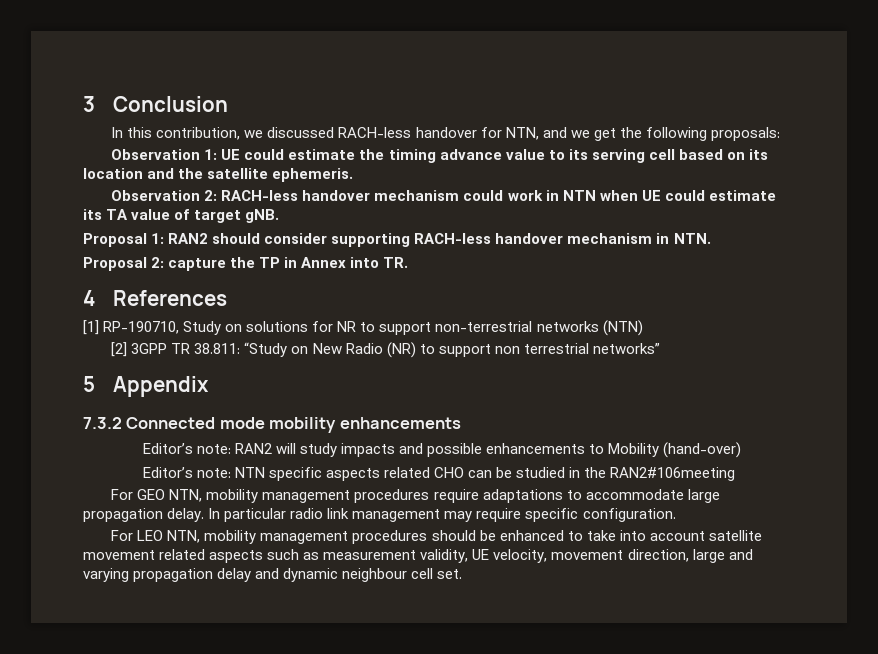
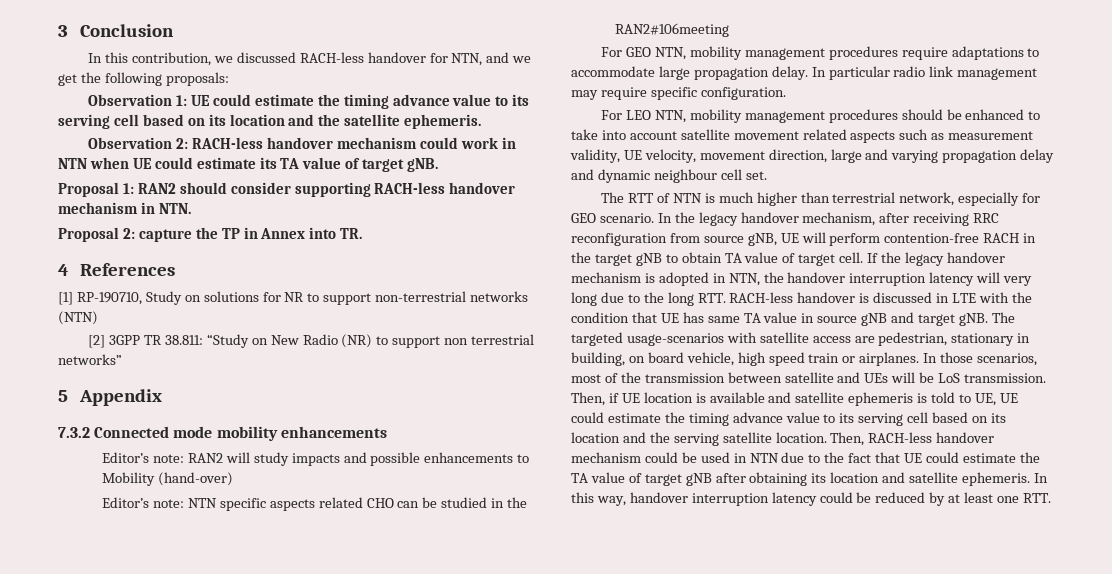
+ The RTT of NTN is much higher than terrestrial network, especially for GEO scenario. In the legacy handover mechanism, after receiving RRC reconfiguration from source gNB, UE will perform contention-free RACH in the target gNB to obtain TA value of target cell. If the legacy handover mechanism is adopted in NTN, the handover interruption latency will very long due to the long RTT. RACH-less handover is discussed in LTE with the condition that UE has same TA value in source gNB and target gNB. The targeted usage-scenarios with satellite access are pedestrian, stationary in building, on board vehicle, high speed train or airplanes. In those scenarios, most of the transmission between satellite and UEs will be LoS transmission. Then, if UE location is available and satellite ephemeris is told to UE, UE could estimate the timing advance value to its serving cell based on its location and the serving satellite location. Then, RACH-less handover mechanism could be used in NTN due to the fact that UE could estimate the TA value of target gNB after obtaining its location and satellite ephemeris. In this way, handover interruption latency could be reduced by at least one RTT.

